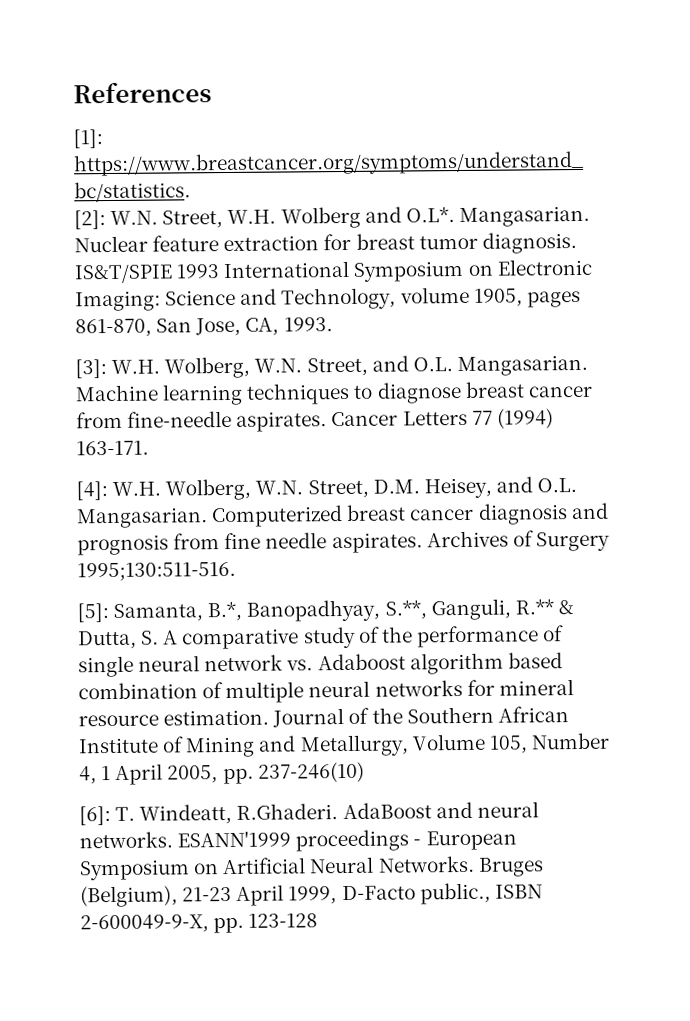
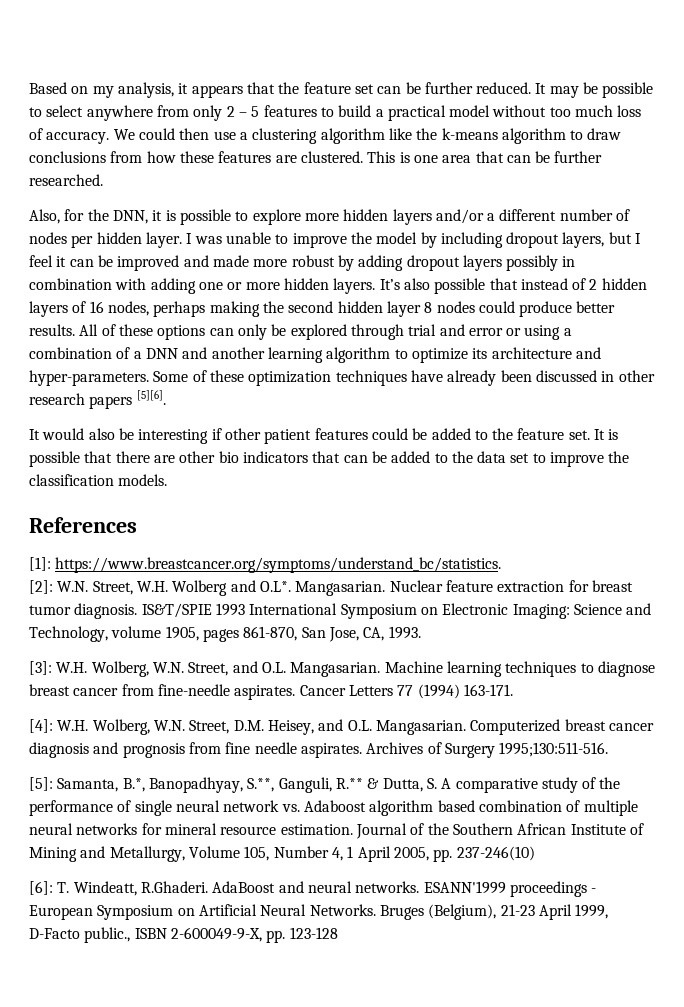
+ Based on my analysis, it appears that the feature set can be further reduced. It may be possible to select anywhere from only 2 – 5 features to build a practical model without too much loss of accuracy. We could then use a clustering algorithm like the k-means algorithm to draw conclusions from how these features are clustered. This is one area that can be further researched.
+ Also, for the DNN, it is possible to explore more hidden layers and/or a different number of nodes per hidden layer. I was unable to improve the model by including dropout layers, but I feel it can be improved and made more robust by adding dropout layers possibly in combination with adding one or more hidden layers. It’s also possible that instead of 2 hidden layers of 16 nodes, perhaps making the second hidden layer 8 nodes could produce better results. All of these options can only be explored through trial and error or using a combination of a DNN and another learning algorithm to optimize its architecture and hyper-parameters. Some of these optimization techniques have already been discussed in other research papers [5][6].
+ It would also be interesting if other patient features could be added to the feature set. It is possible that there are other bio indicators that can be added to the data set to improve the classification models.

